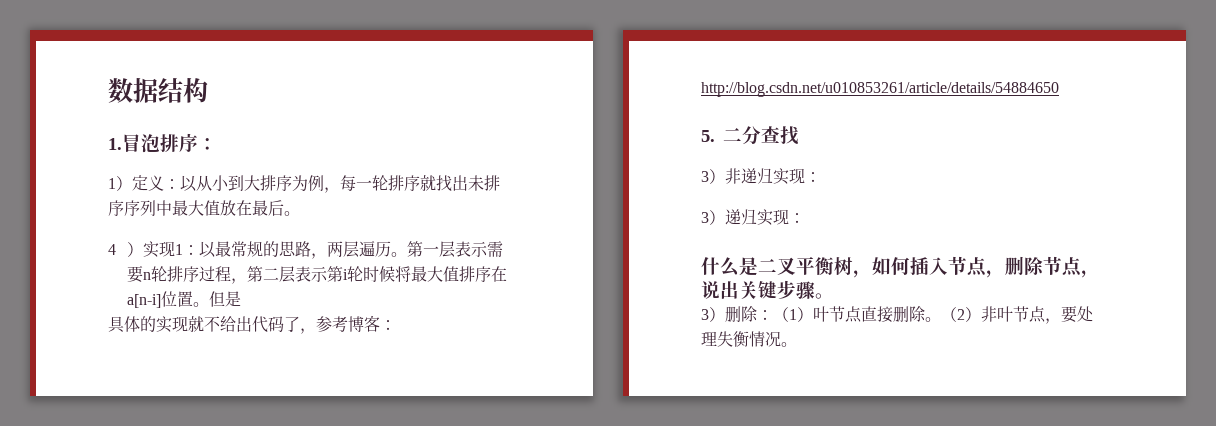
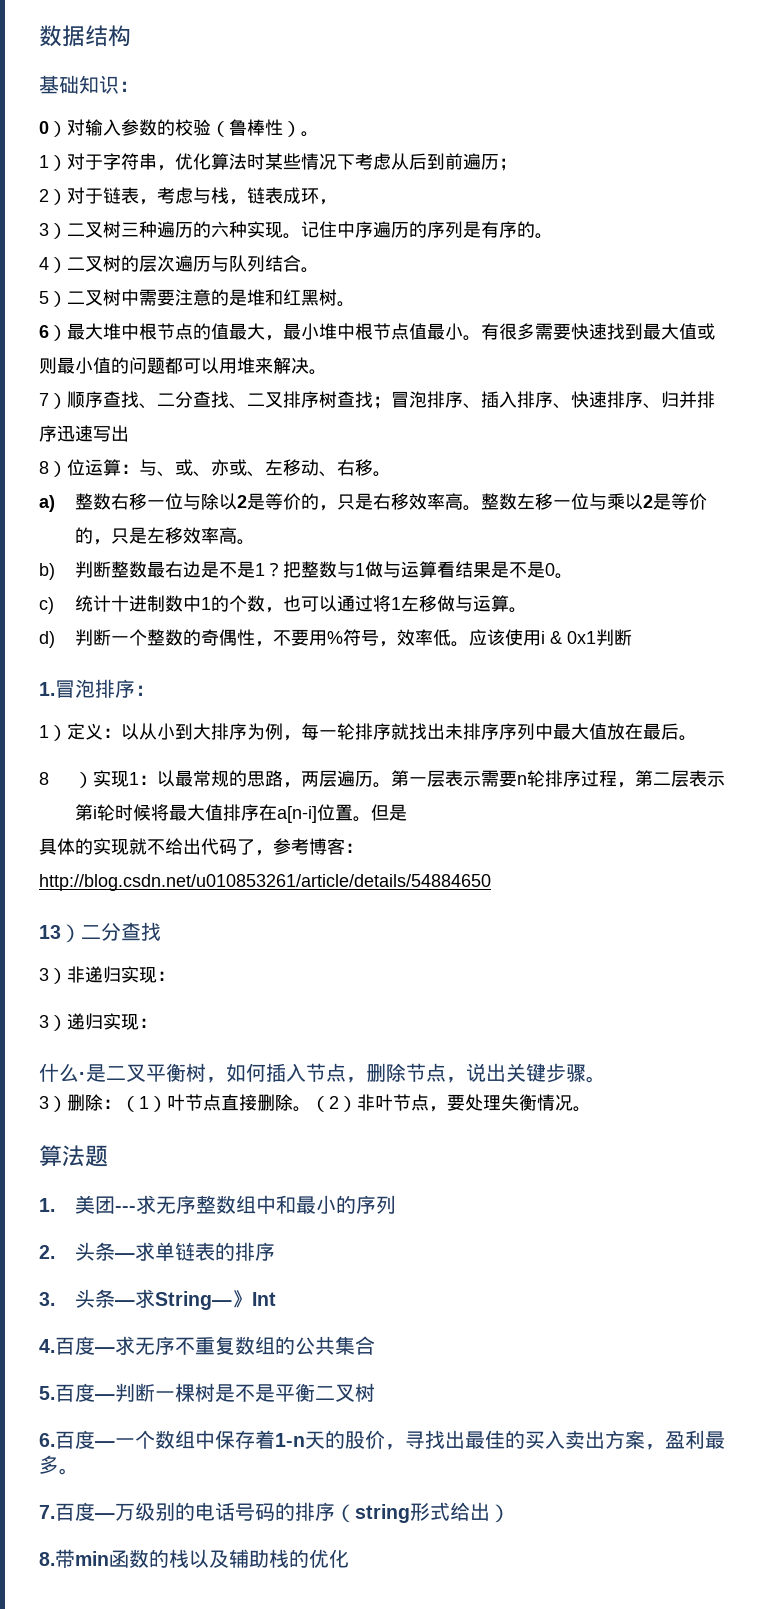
+ 基础知识：
+ 0）对输入参数的校验（鲁棒性）。
+ 1）对于字符串，优化算法时某些情况下考虑从后到前遍历；
+ 2）对于链表，考虑与栈，链表成环，
+ 3）二叉树三种遍历的六种实现。记住中序遍历的序列是有序的。
+ 4）二叉树的层次遍历与队列结合。
+ 5）二叉树中需要注意的是堆和红黑树。
+ 6）最大堆中根节点的值最大，最小堆中根节点值最小。有很多需要快速找到最大值或则最小值的问题都可以用堆来解决。
+ 7）顺序查找、二分查找、二叉排序树查找；冒泡排序、插入排序、快速排序、归并排序迅速写出
+ 8）位运算：与、或、亦或、左移动、右移。
+ a)整数右移一位与除以2是等价的，只是右移效率高。整数左移一位与乘以2是等价的，只是左移效率高。
+ b)判断整数最右边是不是1？把整数与1做与运算看结果是不是0。
+ c)统计十进制数中1的个数，也可以通过将1左移做与运算。
+ d)判断一个整数的奇偶性，不要用%符号，效率低。应该使用i & 0x1判断
- 4）实现1：以最常规的思路，两层遍历。
+ 8）实现1：以最常规的思路，两层遍历。
- 5.二分查找
+ 13）二分查找
- 什么是二叉平衡树，如何插入节点，删除节点，说出关键步骤。
+ 什么·是二叉平衡树，如何插入节点，删除节点，说出关键步骤。
+ 算法题
+ 1.美团---求无序整数组中和最小的序列
+ 2.头条—求单链表的排序
+ 3.头条—求String—》Int
+ 4.百度—求无序不重复数组的公共集合
+ 5.百度—判断一棵树是不是平衡二叉树
+ 6.百度—一个数组中保存着1-n天的股价，寻找出最佳的买入卖出方案，盈利最多。
+ 7.百度—万级别的电话号码的排序（string形式给出）
+ 8.带min函数的栈以及辅助栈的优化

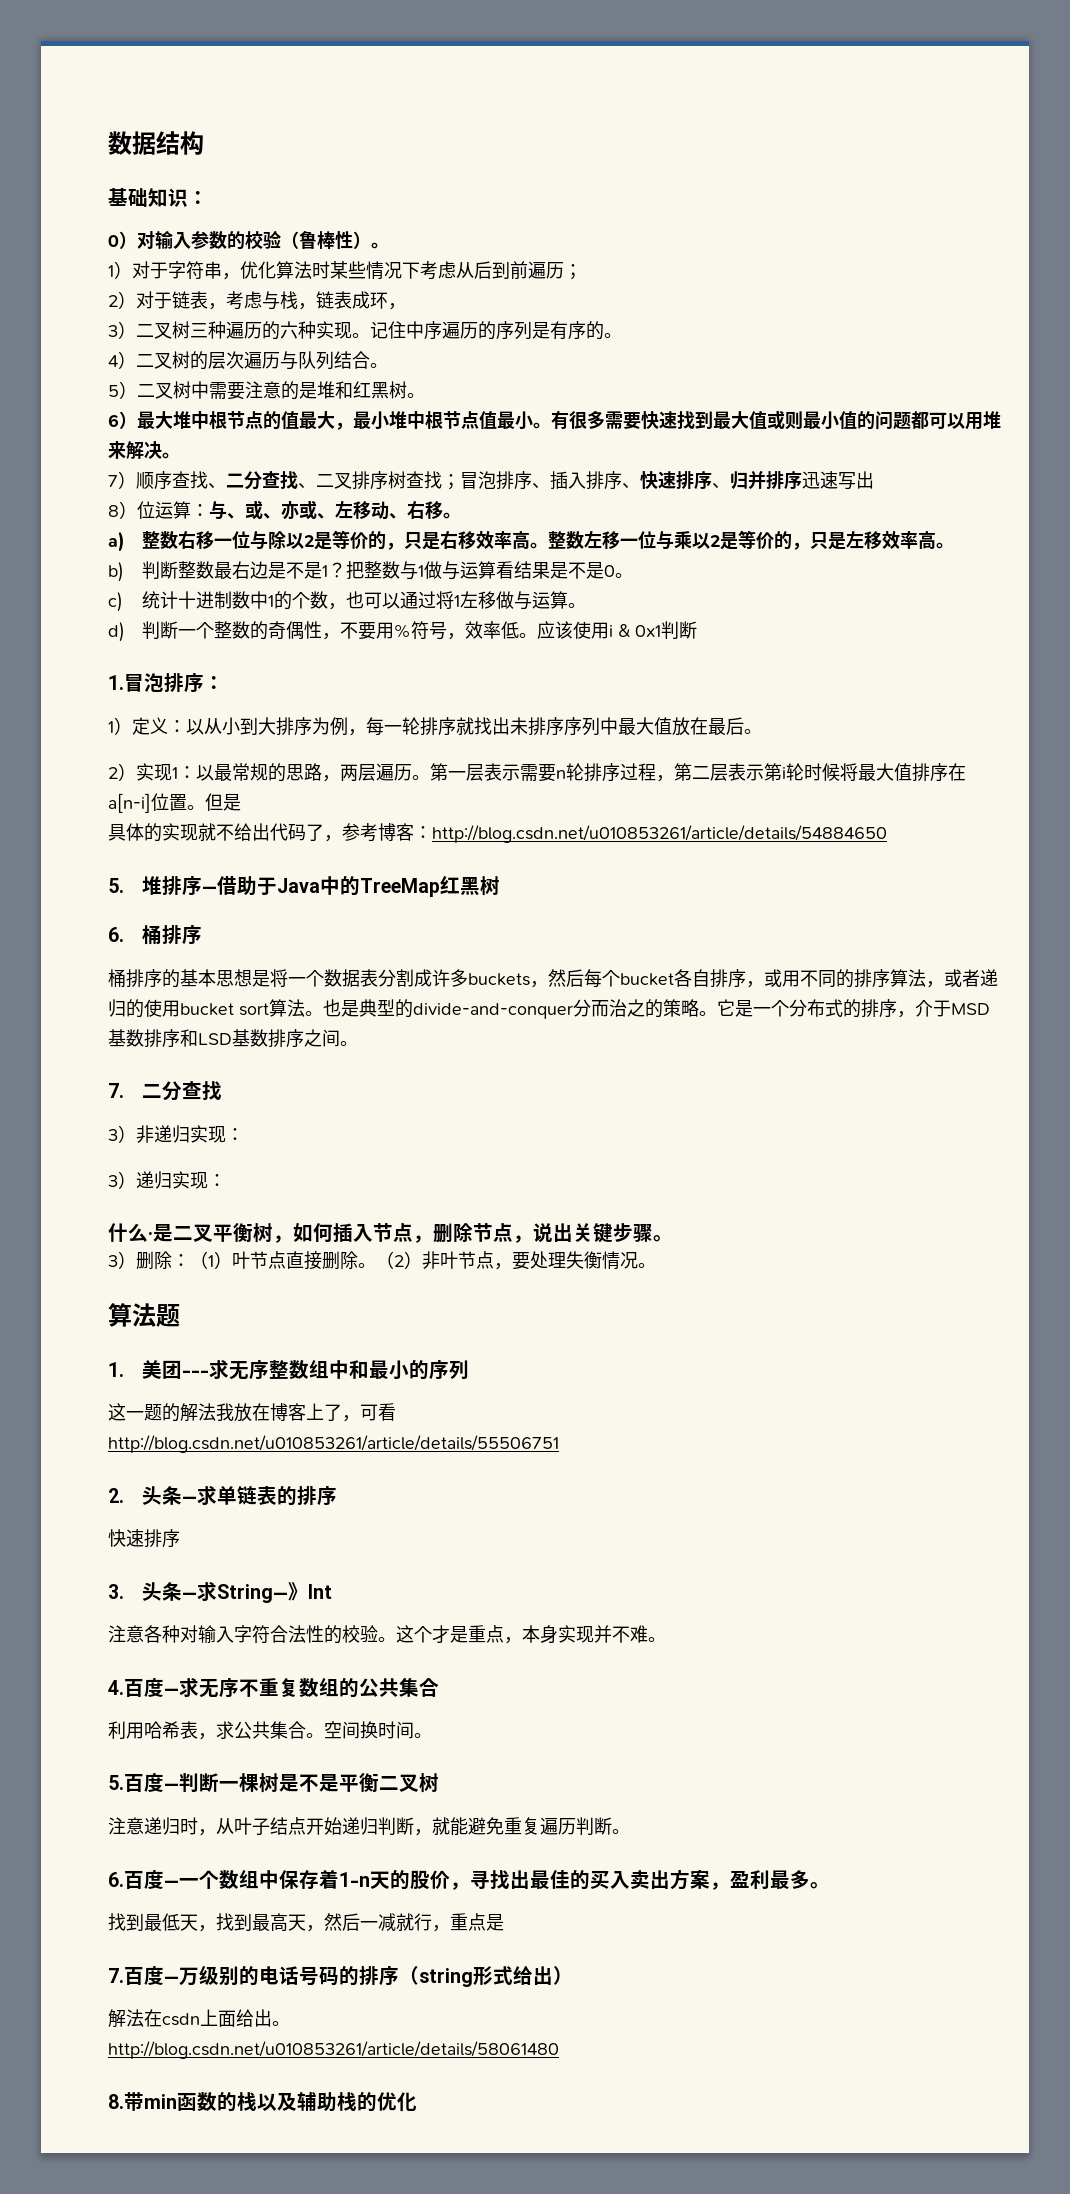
- 8）实现1：以最常规的思路，两层遍历。
+ 2）实现1：以最常规的思路，两层遍历。
- 13）二分查找
+ 5.堆排序—借助于Java中的TreeMap红黑树
+ 6.桶排序
+ 桶排序的基本思想是将一个数据表分割成许多buckets，然后每个bucket各自排序，或用不同的排序算法，或者递归的使用bucket sort算法。也是典型的divide-and-conquer分而治之的策略。它是一个分布式的排序，介于MSD基数排序和LSD基数排序之间。
+ 7.二分查找
+ 这一题的解法我放在博客上了，可看
+ http://blog.csdn.net/u010853261/article/details/55506751
  2.头条—求单链表的排序
+ 快速排序
+ 注意各种对输入字符合法性的校验。这个才是重点，本身实现并不难。
+ 利用哈希表，求公共集合。空间换时间。
+ 注意递归时，从叶子结点开始递归判断，就能避免重复遍历判断。
+ 找到最低天，找到最高天，然后一减就行，重点是
+ 解法在csdn上面给出。
+ http://blog.csdn.net/u010853261/article/details/58061480

